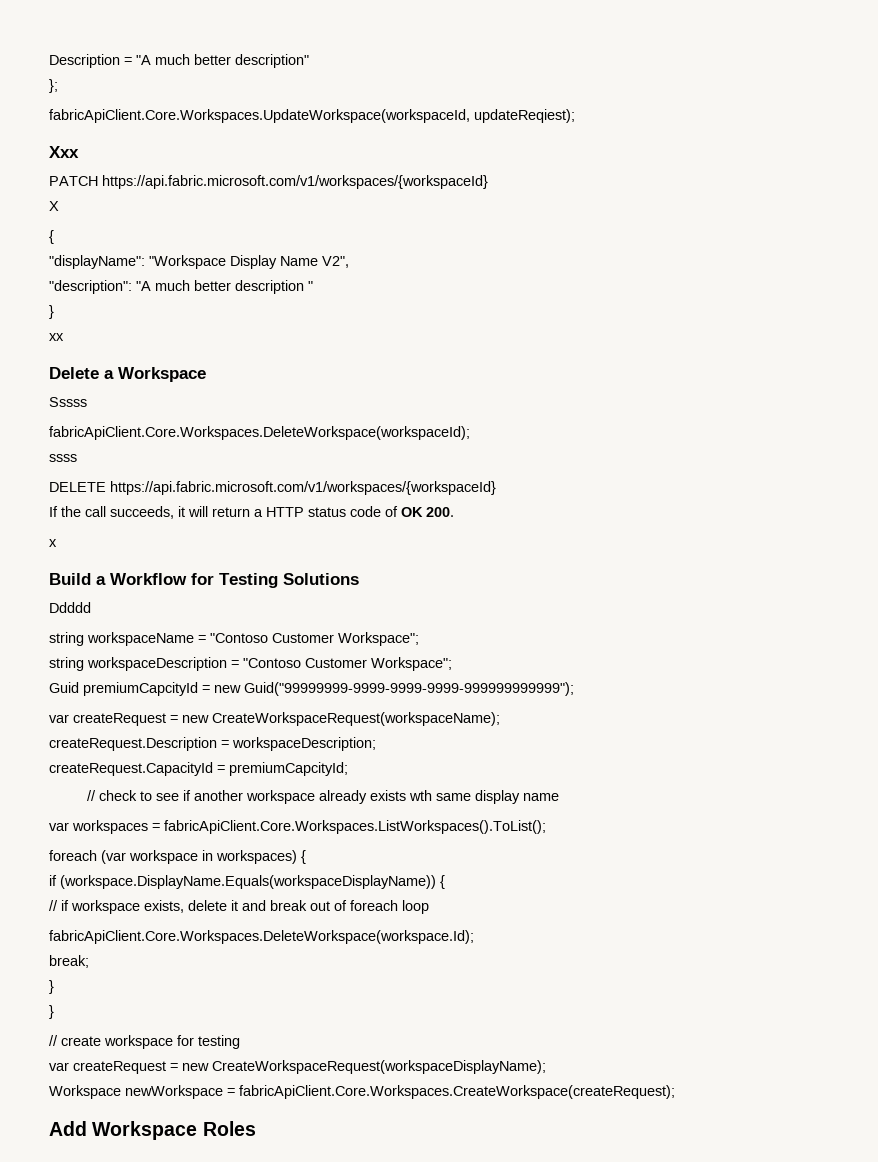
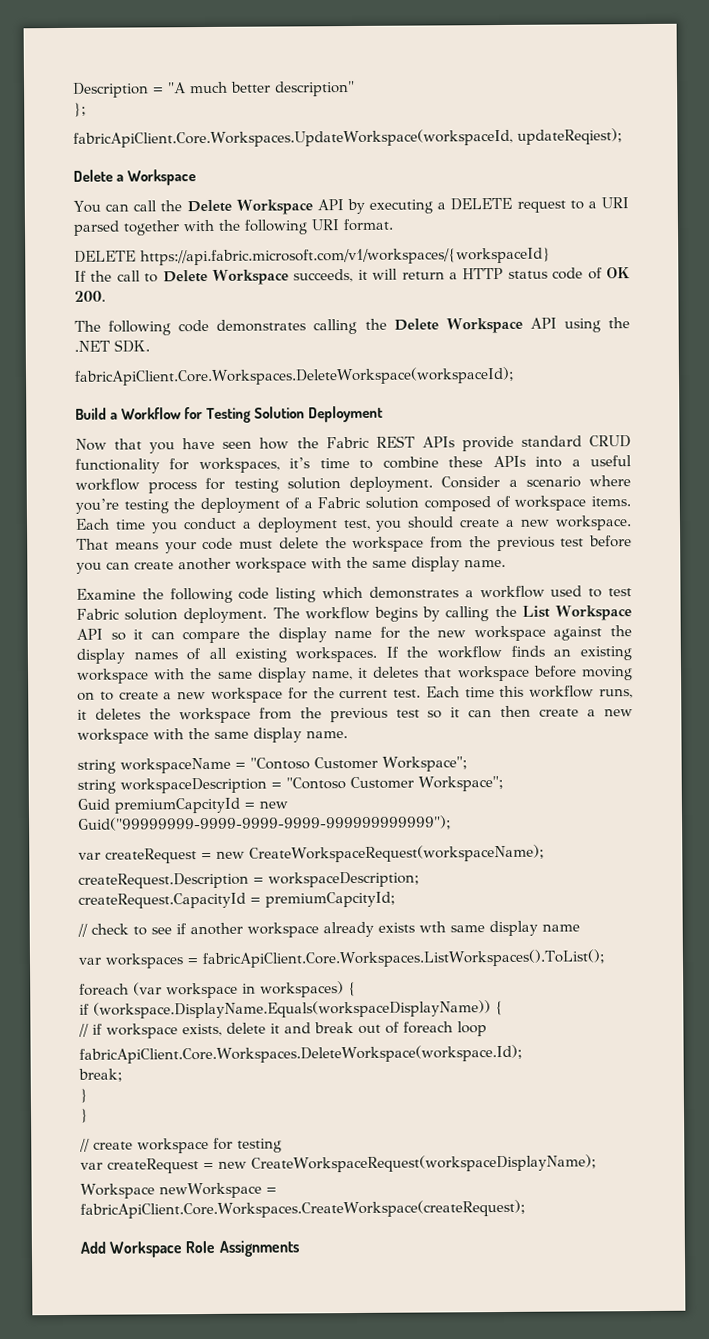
- Xxx
- PATCH https://api.fabric.microsoft.com/v1/workspaces/{workspaceId}
- X
- {
- "displayName": "Workspace Display Name V2",
- "description": "A much better description "
- }
- xx
  Delete a Workspace
- Sssss
- fabricApiClient.Core.Workspaces.DeleteWorkspace(workspaceId);
- ssss
+ You can call the Delete Workspace API by executing a DELETE request to a URI parsed together with the following URI format.
- If the call succeeds, it will return a HTTP status code of OK 200.
+ If the call to Delete Workspace succeeds, it will return a HTTP status code of OK 200.
- x
+ The following code demonstrates calling the Delete Workspace API using the .NET SDK.
+ fabricApiClient.Core.Workspaces.DeleteWorkspace(workspaceId);
- Build a Workflow for Testing Solutions
- Ddddd
+ Build a Workflow for Testing Solution Deployment
+ Now that you have seen how the Fabric REST APIs provide standard CRUD functionality for workspaces, it’s time to combine these APIs into a useful workflow process for testing solution deployment. Consider a scenario where you’re testing the deployment of a Fabric solution composed of workspace items. Each time you conduct a deployment test, you should create a new workspace. That means your code must delete the workspace from the previous test before you can create another workspace with the same display name.
+ Examine the following code listing which demonstrates a workflow used to test Fabric solution deployment. The workflow begins by calling the List Workspace API so it can compare the display name for the new workspace against the display names of all existing workspaces. If the workflow finds an existing workspace with the same display name, it deletes that workspace before moving on to create a new workspace for the current test. Each time this workflow runs, it deletes the workspace from the previous test so it can then create a new workspace with the same display name.
- Add Workspace Roles
+ Add Workspace Role Assignments

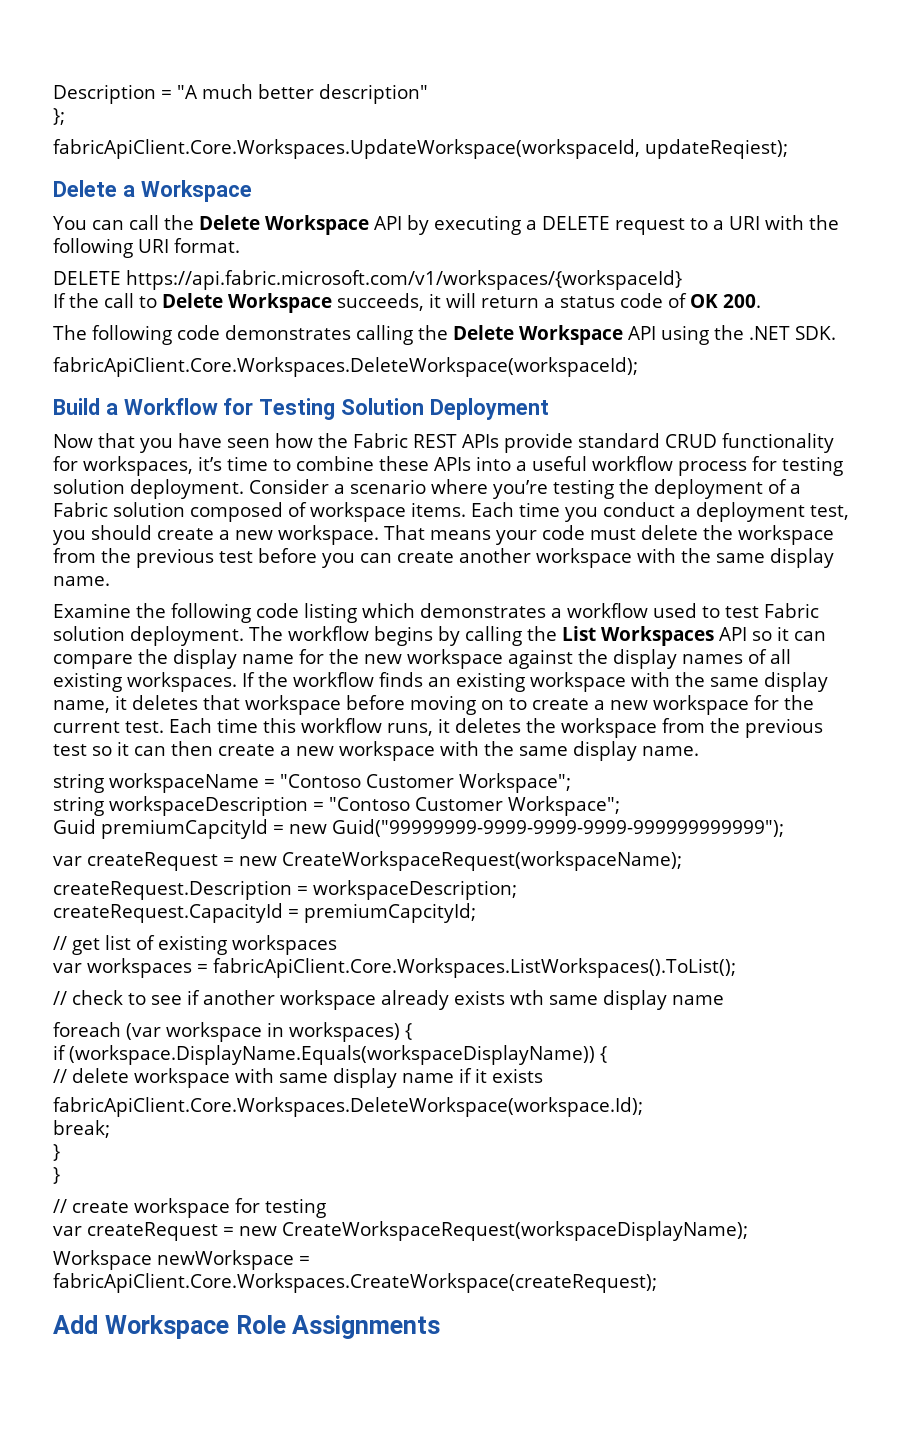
- You can call the Delete Workspace API by executing a DELETE request to a URI parsed together with the following URI format.
+ You can call the Delete Workspace API by executing a DELETE request to a URI with the following URI format.
- If the call to Delete Workspace succeeds, it will return a HTTP status code of OK 200.
+ If the call to Delete Workspace succeeds, it will return a status code of OK 200.
- The workflow begins by calling the List Workspace API so it can compare the display name for the new workspace against the display names of all existing workspaces.
+ The workflow begins by calling the List Workspaces API so it can compare the display name for the new workspace against the display names of all existing workspaces.
+ // get list of existing workspaces
+ var workspaces = fabricApiClient.Core.Workspaces.ListWorkspaces().ToList();
- var workspaces = fabricApiClient.Core.Workspaces.ListWorkspaces().ToList();
- // if workspace exists, delete it and break out of foreach loop
+ // delete workspace with same display name if it exists

